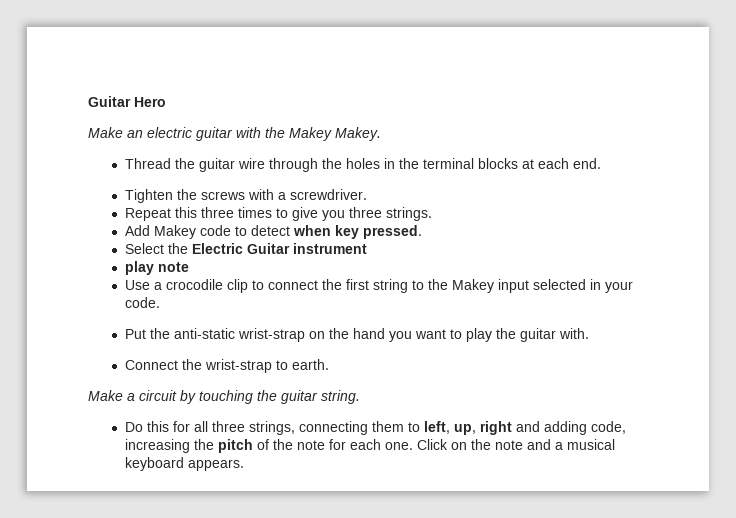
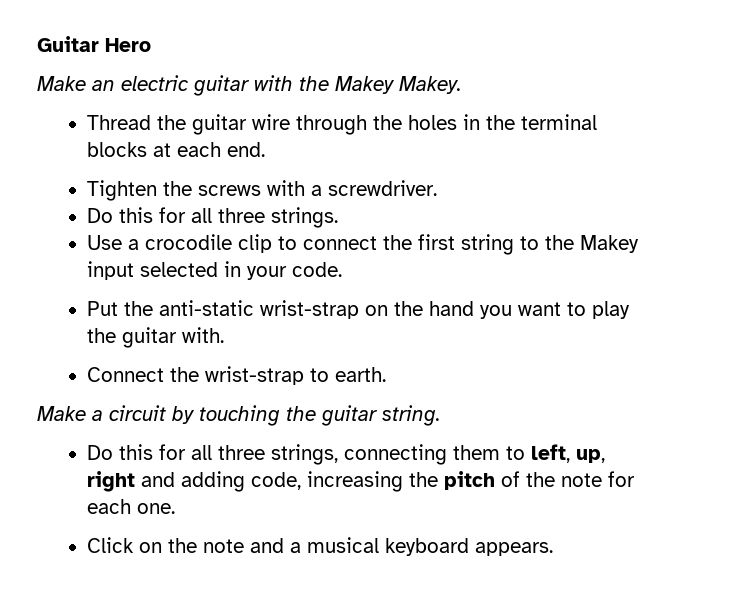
- Repeat this three times to give you three strings.
- Add Makey code to detect when key pressed.
- Select the Electric Guitar instrument
- play note
+ Do this for all three strings.
- Do this for all three strings, connecting them to left, up, right and adding code, increasing the pitch of the note for each one. Click on the note and a musical keyboard appears.
+ Do this for all three strings, connecting them to left, up, right and adding code, increasing the pitch of the note for each one.
+ Click on the note and a musical keyboard appears.

